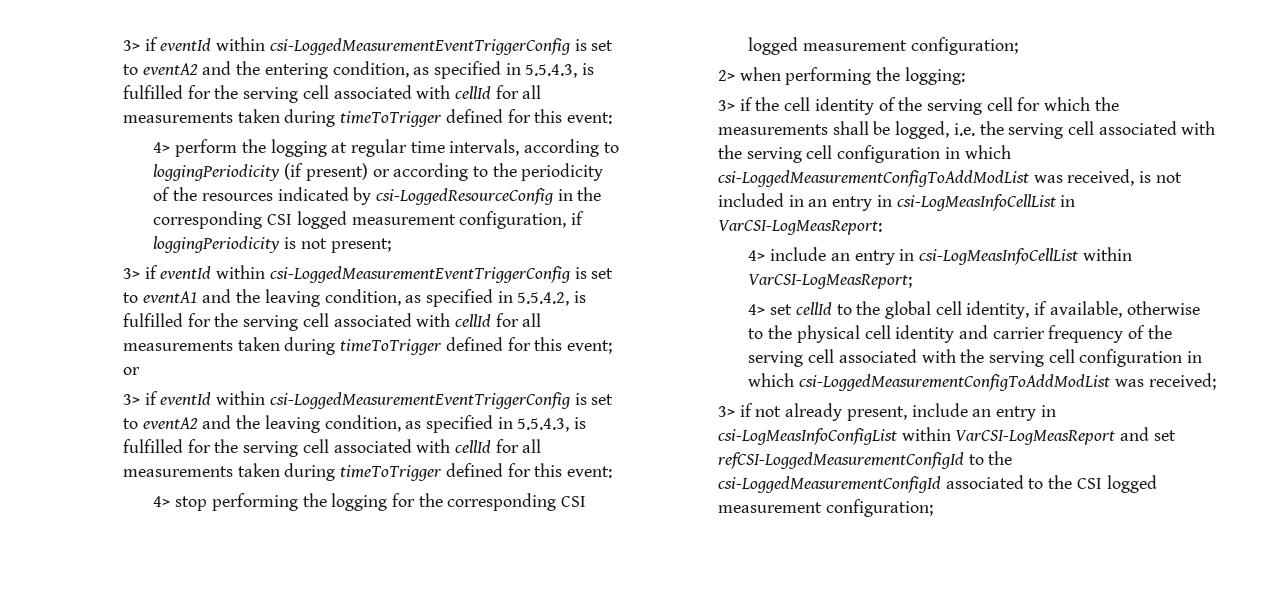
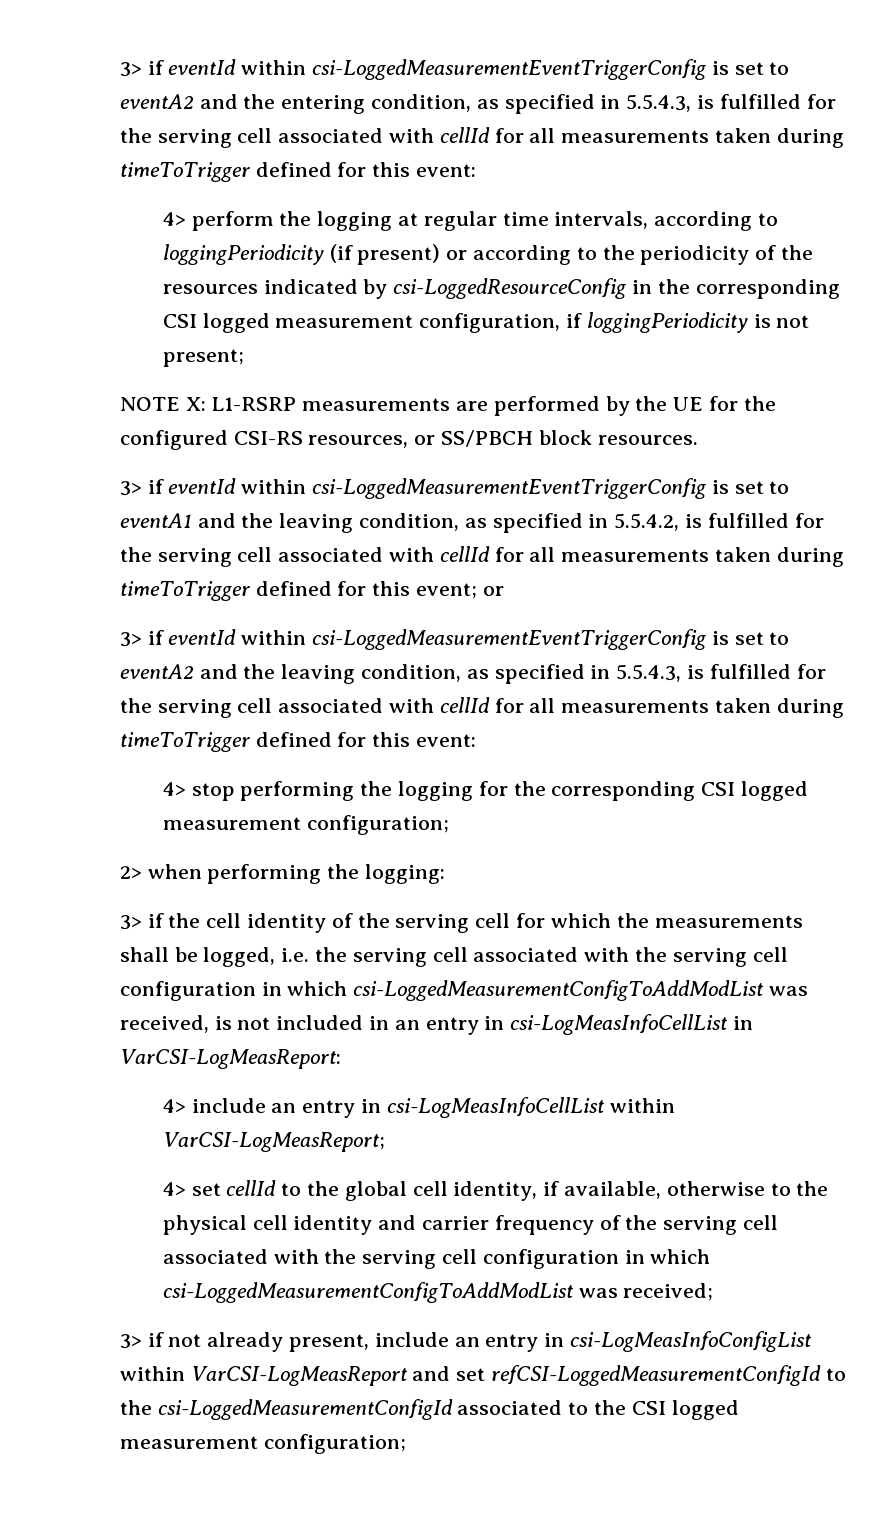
+ NOTE X: L1-RSRP measurements are performed by the UE for the configured CSI-RS resources, or SS/PBCH block resources.

